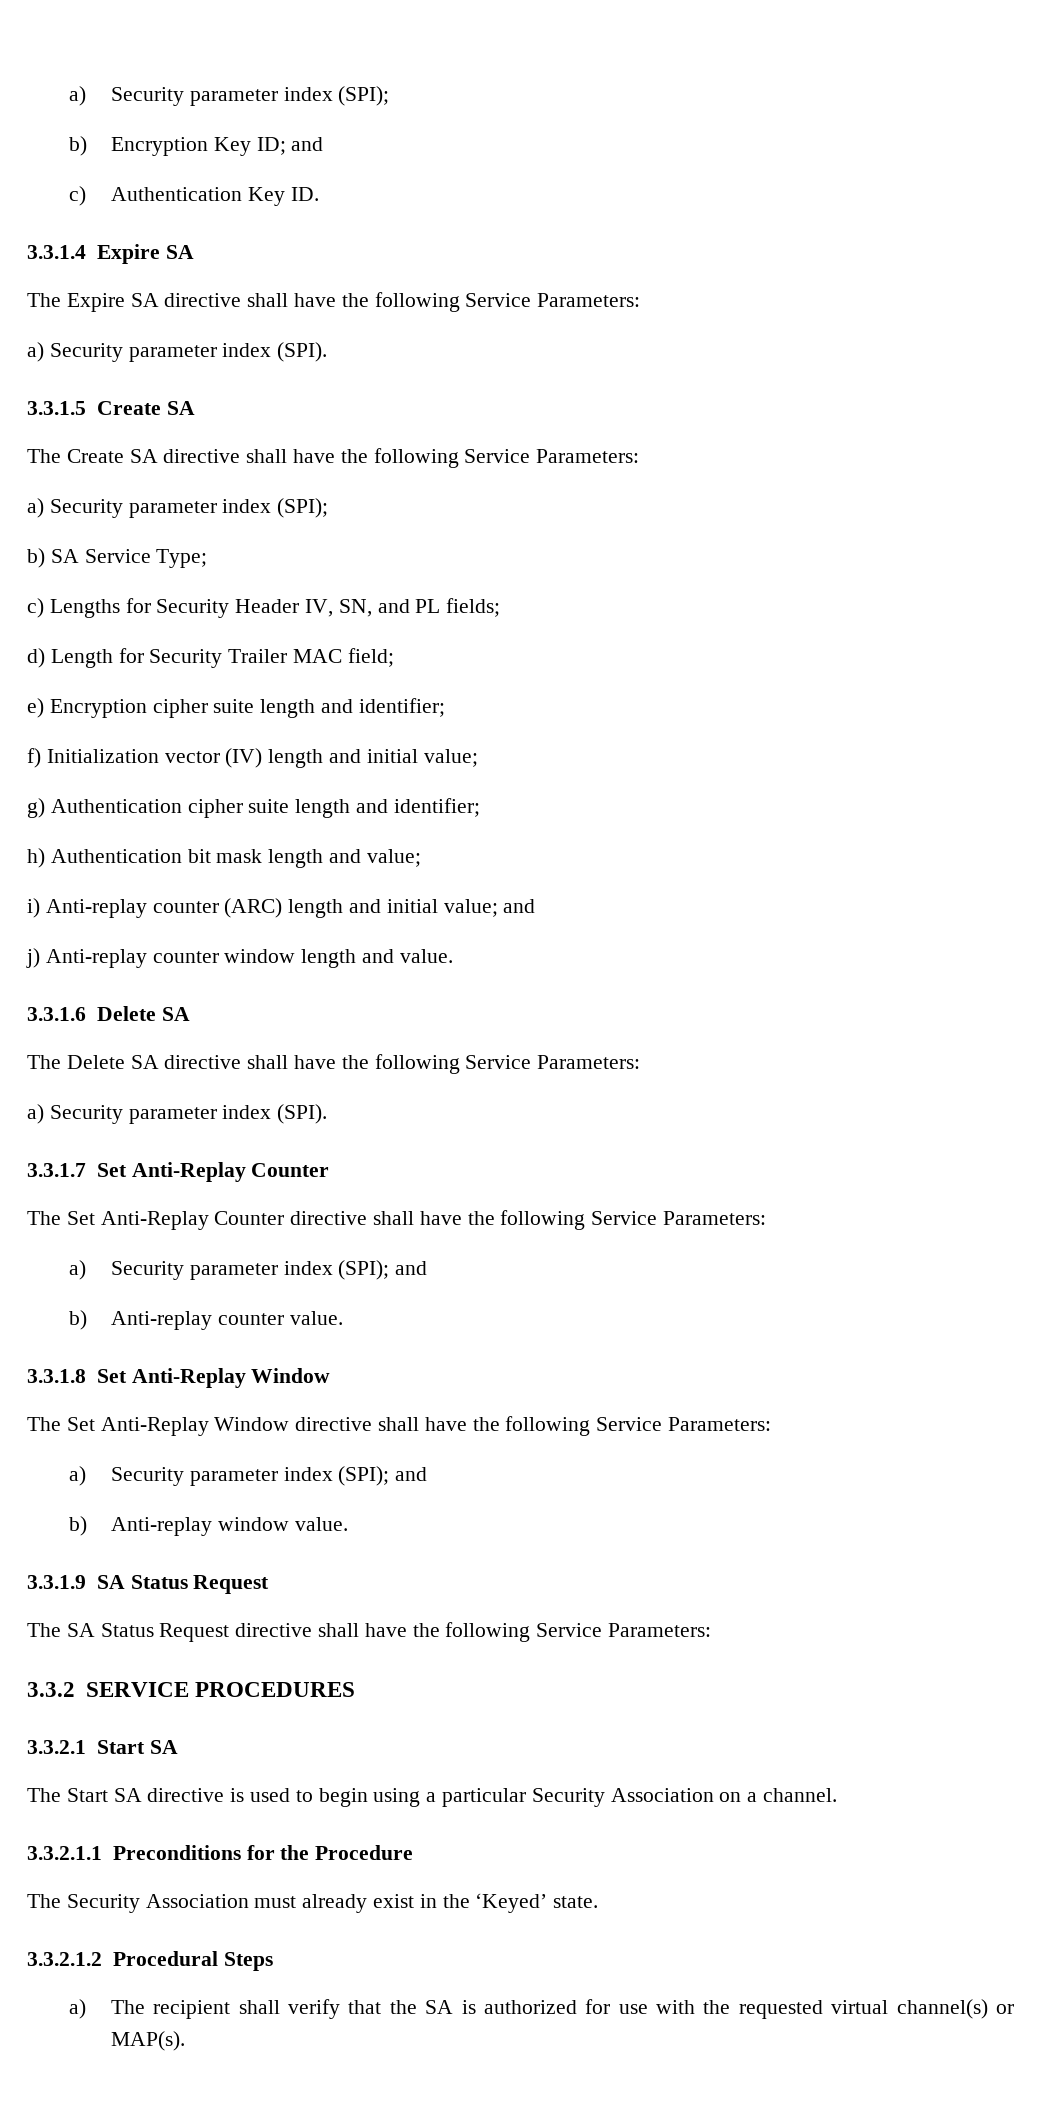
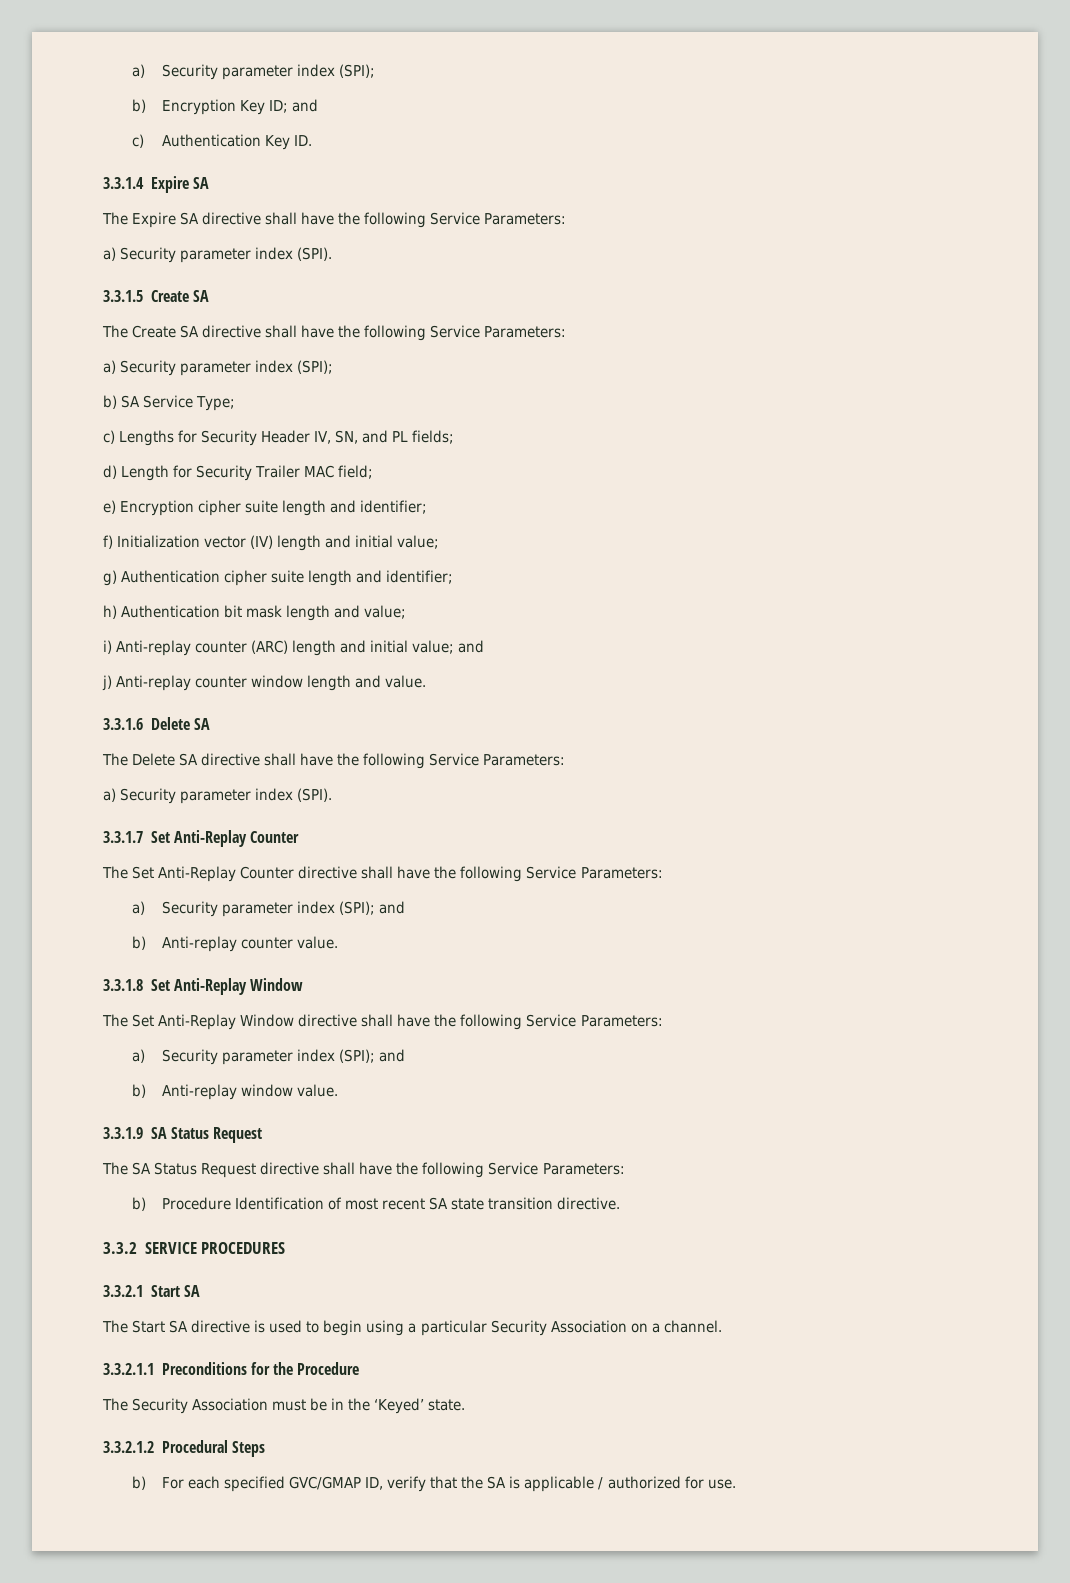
+ b) Procedure Identification of most recent SA state transition directive.
- The Security Association must already exist in the ‘Keyed’ state.
+ The Security Association must be in the ‘Keyed’ state.
- a) The recipient shall verify that the SA is authorized for use with the requested virtual channel(s) or MAP(s).
+ b) For each specified GVC/GMAP ID, verify that the SA is applicable / authorized for use.

